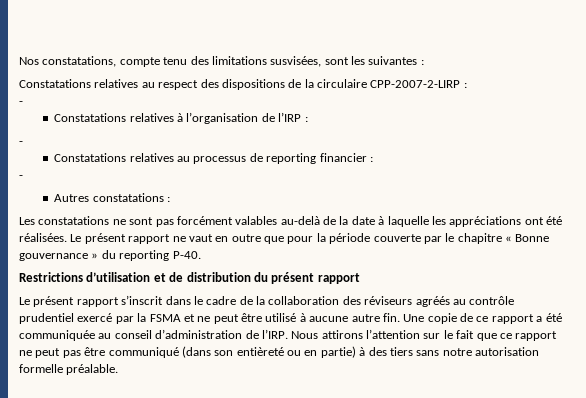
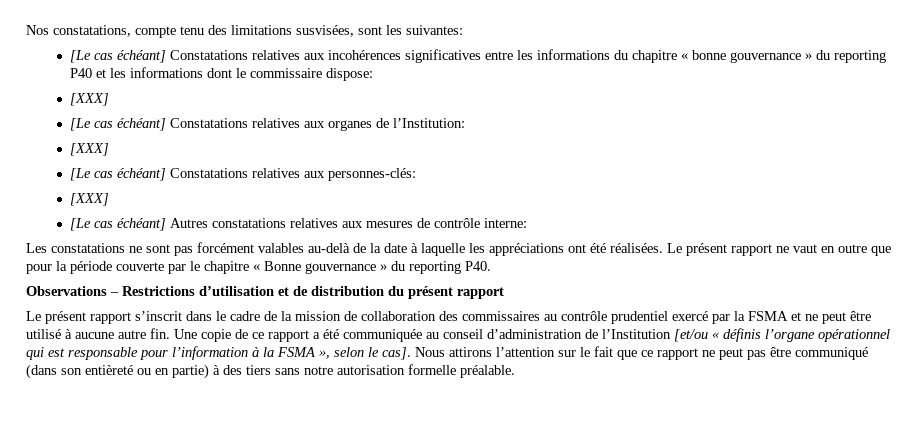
- Nos constatations, compte tenu des limitations susvisées, sont les suivantes :
- Constatations relatives au respect des dispositions de la circulaire CPP-2007-2-LIRP :
- -
- Constatations relatives à l’organisation de l’IRP :
- -
- Constatations relatives au processus de reporting financier :
- -
- Autres constatations :
+ Nos constatations, compte tenu des limitations susvisées, sont les suivantes:
+ [Le cas échéant] Constatations relatives aux incohérences significatives entre les informations du chapitre « bonne gouvernance » du reporting P40 et les informations dont le commissaire dispose:
+ [XXX]
+ [Le cas échéant] Constatations relatives aux organes de l’Institution:
+ [XXX]
+ [Le cas échéant] Constatations relatives aux personnes-clés:
+ [XXX]
+ [Le cas échéant] Autres constatations relatives aux mesures de contrôle interne:
- Le présent rapport ne vaut en outre que pour la période couverte par le chapitre « Bonne gouvernance » du reporting P-40.
- Restrictions d’utilisation et de distribution du présent rapport
+ Le présent rapport ne vaut en outre que pour la période couverte par le chapitre « Bonne gouvernance » du reporting P40.
+ Observations – Restrictions d’utilisation et de distribution du présent rapport
- Le présent rapport s’inscrit dans le cadre de la collaboration des réviseurs agréés au contrôle prudentiel exercé par la FSMA et ne peut être utilisé à aucune autre fin.
+ Le présent rapport s’inscrit dans le cadre de la mission de collaboration des commissaires au contrôle prudentiel exercé par la FSMA et ne peut être utilisé à aucune autre fin.
- Une copie de ce rapport a été communiquée au conseil d’administration de l’IRP.
+ Une copie de ce rapport a été communiquée au conseil d’administration de l’Institution [et/ou « définis l’organe opérationnel qui est responsable pour l’information à la FSMA », selon le cas].

